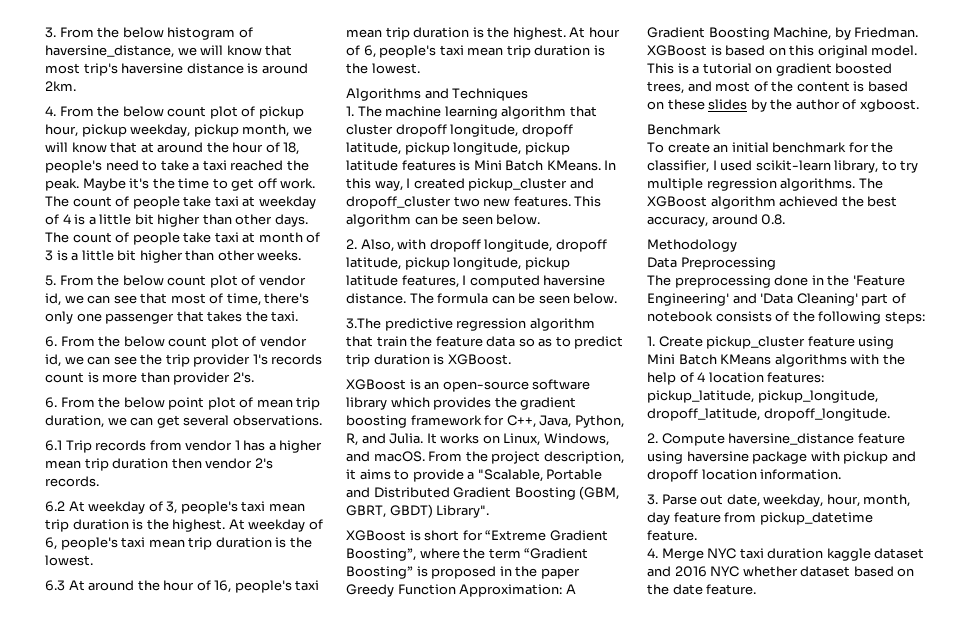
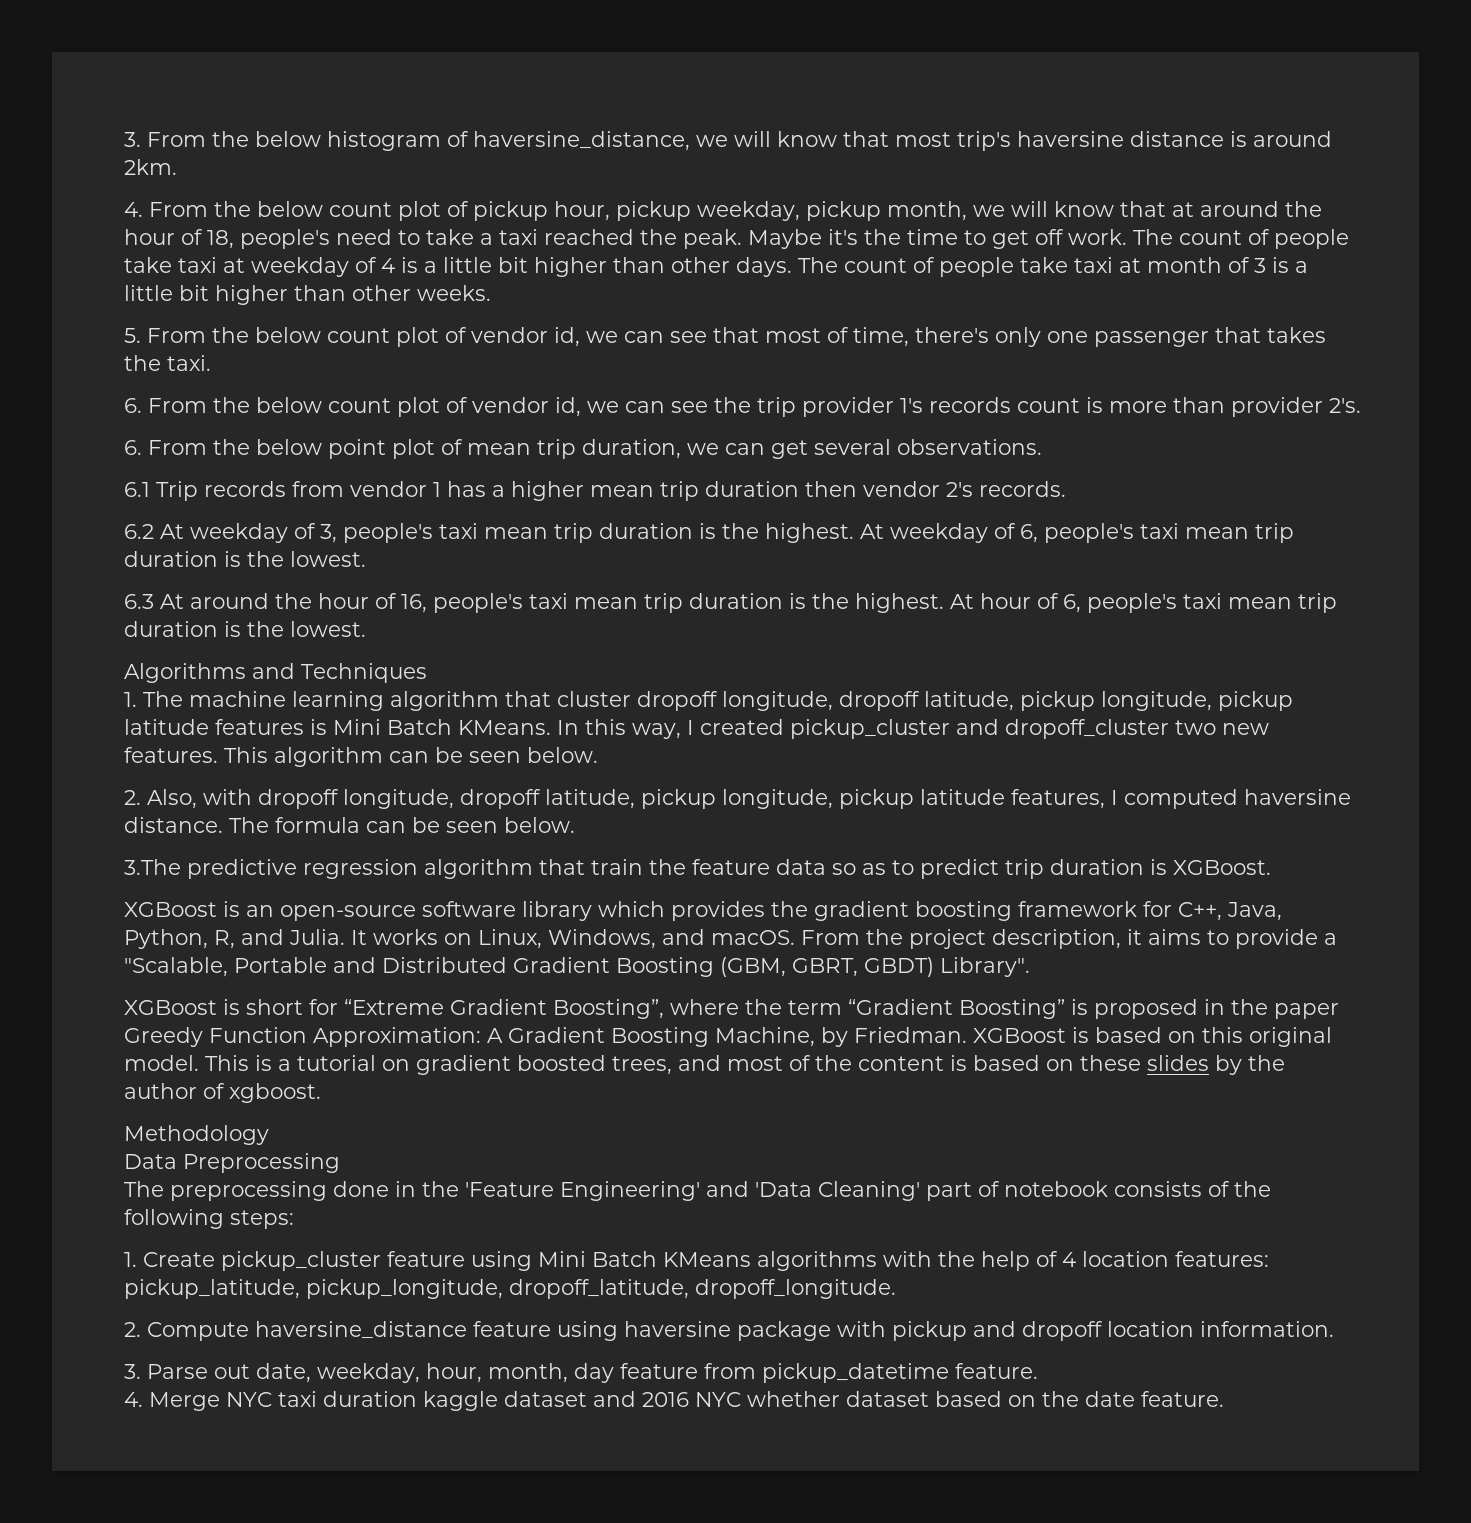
- Benchmark
- To create an initial benchmark for the classifier, I used scikit-learn library, to try multiple regression algorithms. The XGBoost algorithm achieved the best accuracy, around 0.8.

